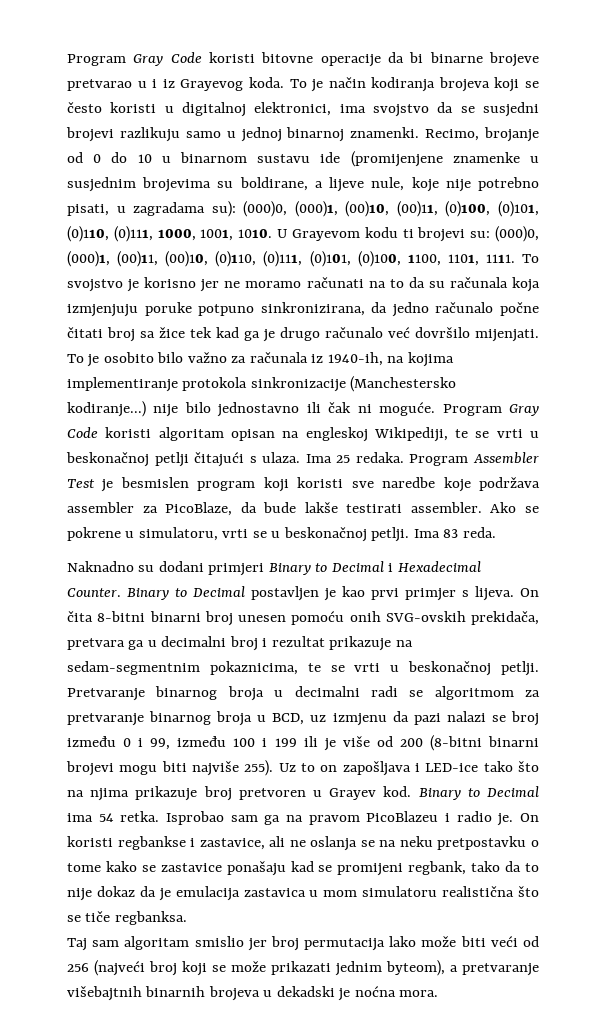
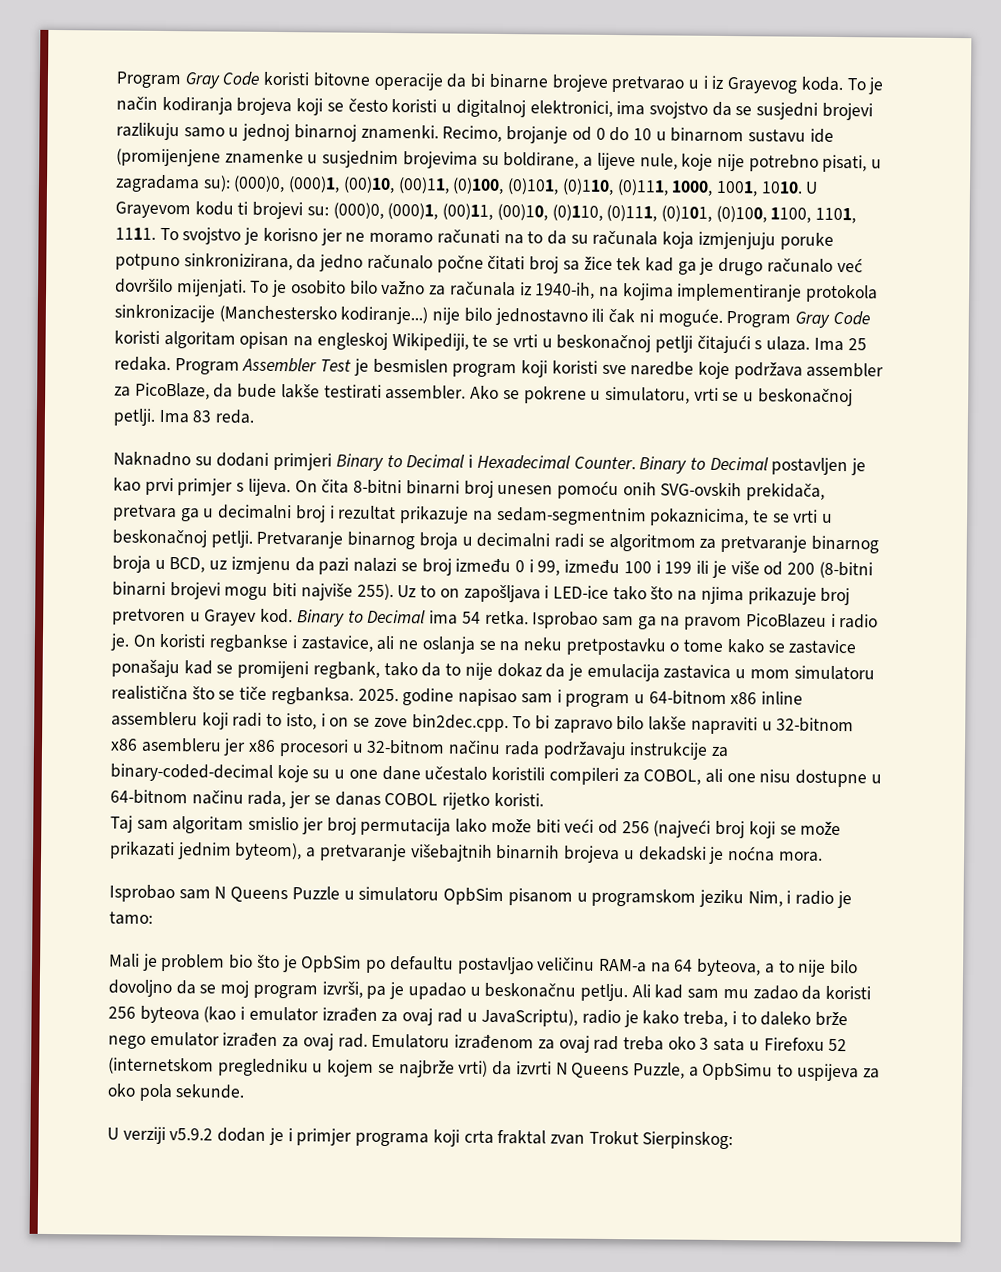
+ 2025. godine napisao sam i program u 64-bitnom x86 inline assembleru koji radi to isto, i on se zove bin2dec.cpp. To bi zapravo bilo lakše napraviti u 32-bitnom x86 asembleru jer x86 procesori u 32-bitnom načinu rada podržavaju instrukcije za binary-coded-decimal koje su u one dane učestalo koristili compileri za COBOL, ali one nisu dostupne u 64-bitnom načinu rada, jer se danas COBOL rijetko koristi.
+ Isprobao sam N Queens Puzzle u simulatoru OpbSim pisanom u programskom jeziku Nim, i radio je tamo:
+ Mali je problem bio što je OpbSim po defaultu postavljao veličinu RAM-a na 64 byteova, a to nije bilo dovoljno da se moj program izvrši, pa je upadao u beskonačnu petlju. Ali kad sam mu zadao da koristi 256 byteova (kao i emulator izrađen za ovaj rad u JavaScriptu), radio je kako treba, i to daleko brže nego emulator izrađen za ovaj rad. Emulatoru izrađenom za ovaj rad treba oko 3 sata u Firefoxu 52 (internetskom pregledniku u kojem se najbrže vrti) da izvrti N Queens Puzzle, a OpbSimu to uspijeva za oko pola sekunde.
+ U verziji v5.9.2 dodan je i primjer programa koji crta fraktal zvan Trokut Sierpinskog:

